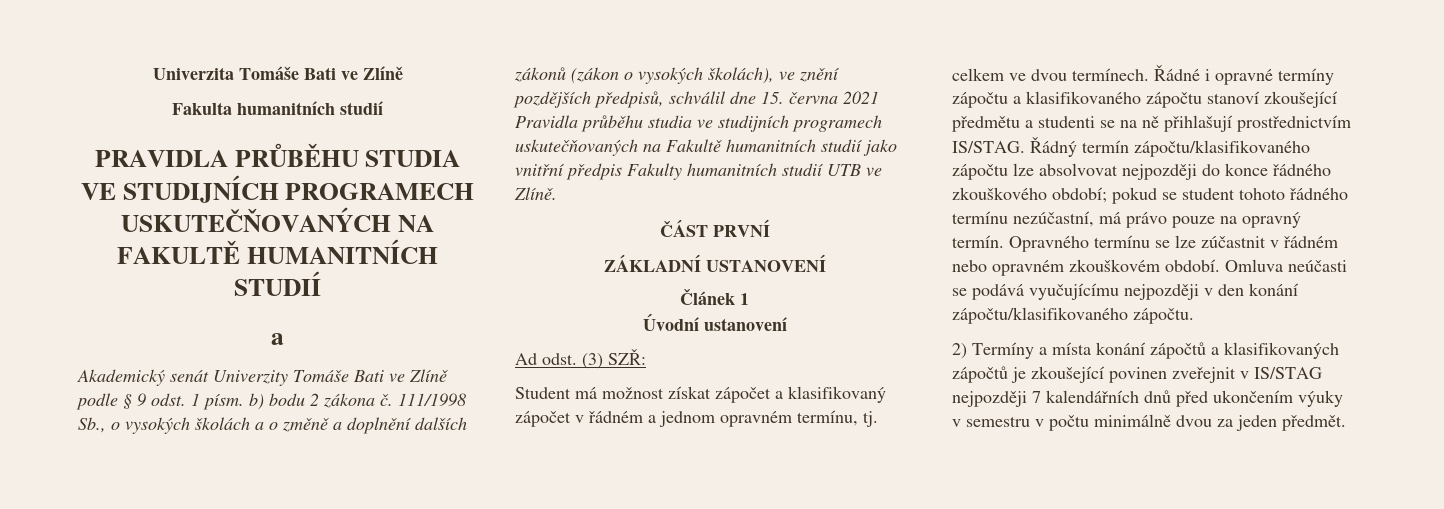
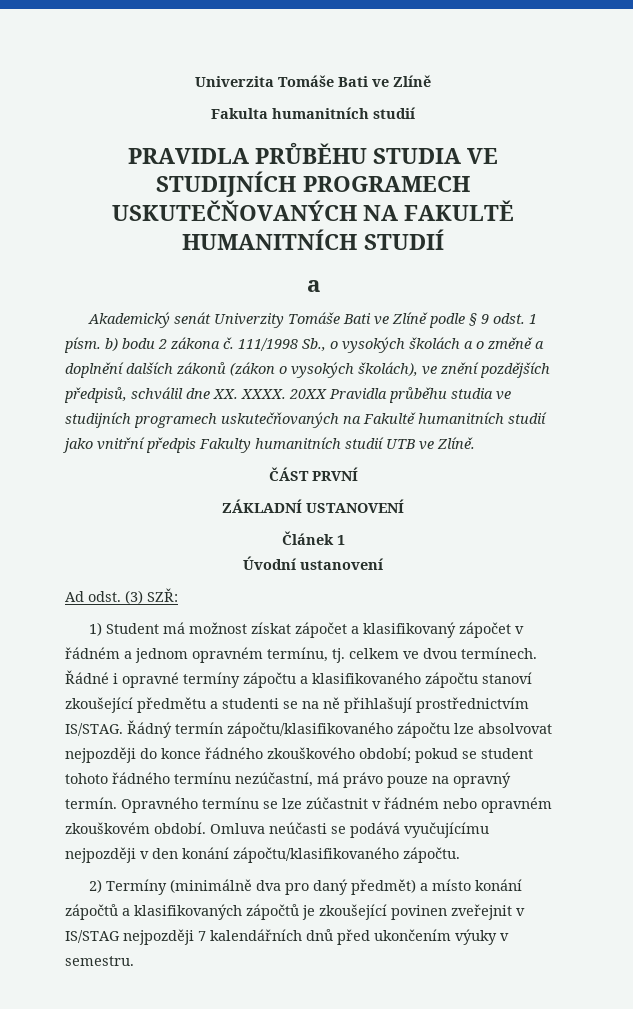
- 111/1998 Sb., o vysokých školách a o změně a doplnění dalších zákonů (zákon o vysokých školách), ve znění pozdějších předpisů, schválil dne 15. června 2021 Pravidla průběhu studia ve studijních programech uskutečňovaných na Fakultě humanitních studií jako vnitřní předpis Fakulty humanitních studií UTB ve Zlíně.
+ 111/1998 Sb., o vysokých školách a o změně a doplnění dalších zákonů (zákon o vysokých školách), ve znění pozdějších předpisů, schválil dne XX. XXXX. 20XX Pravidla průběhu studia ve studijních programech uskutečňovaných na Fakultě humanitních studií jako vnitřní předpis Fakulty humanitních studií UTB ve Zlíně.
- Student má možnost získat zápočet a klasifikovaný zápočet v řádném a jednom opravném termínu, tj. celkem ve dvou termínech.
+ 1) Student má možnost získat zápočet a klasifikovaný zápočet v řádném a jednom opravném termínu, tj. celkem ve dvou termínech.
- 2) Termíny a místa konání zápočtů a klasifikovaných zápočtů je zkoušející povinen zveřejnit v IS/STAG nejpozději 7 kalendářních dnů před ukončením výuky v semestru v počtu minimálně dvou za jeden předmět.
+ 2) Termíny (minimálně dva pro daný předmět) a místo konání zápočtů a klasifikovaných zápočtů je zkoušející povinen zveřejnit v IS/STAG nejpozději 7 kalendářních dnů před ukončením výuky v semestru.

